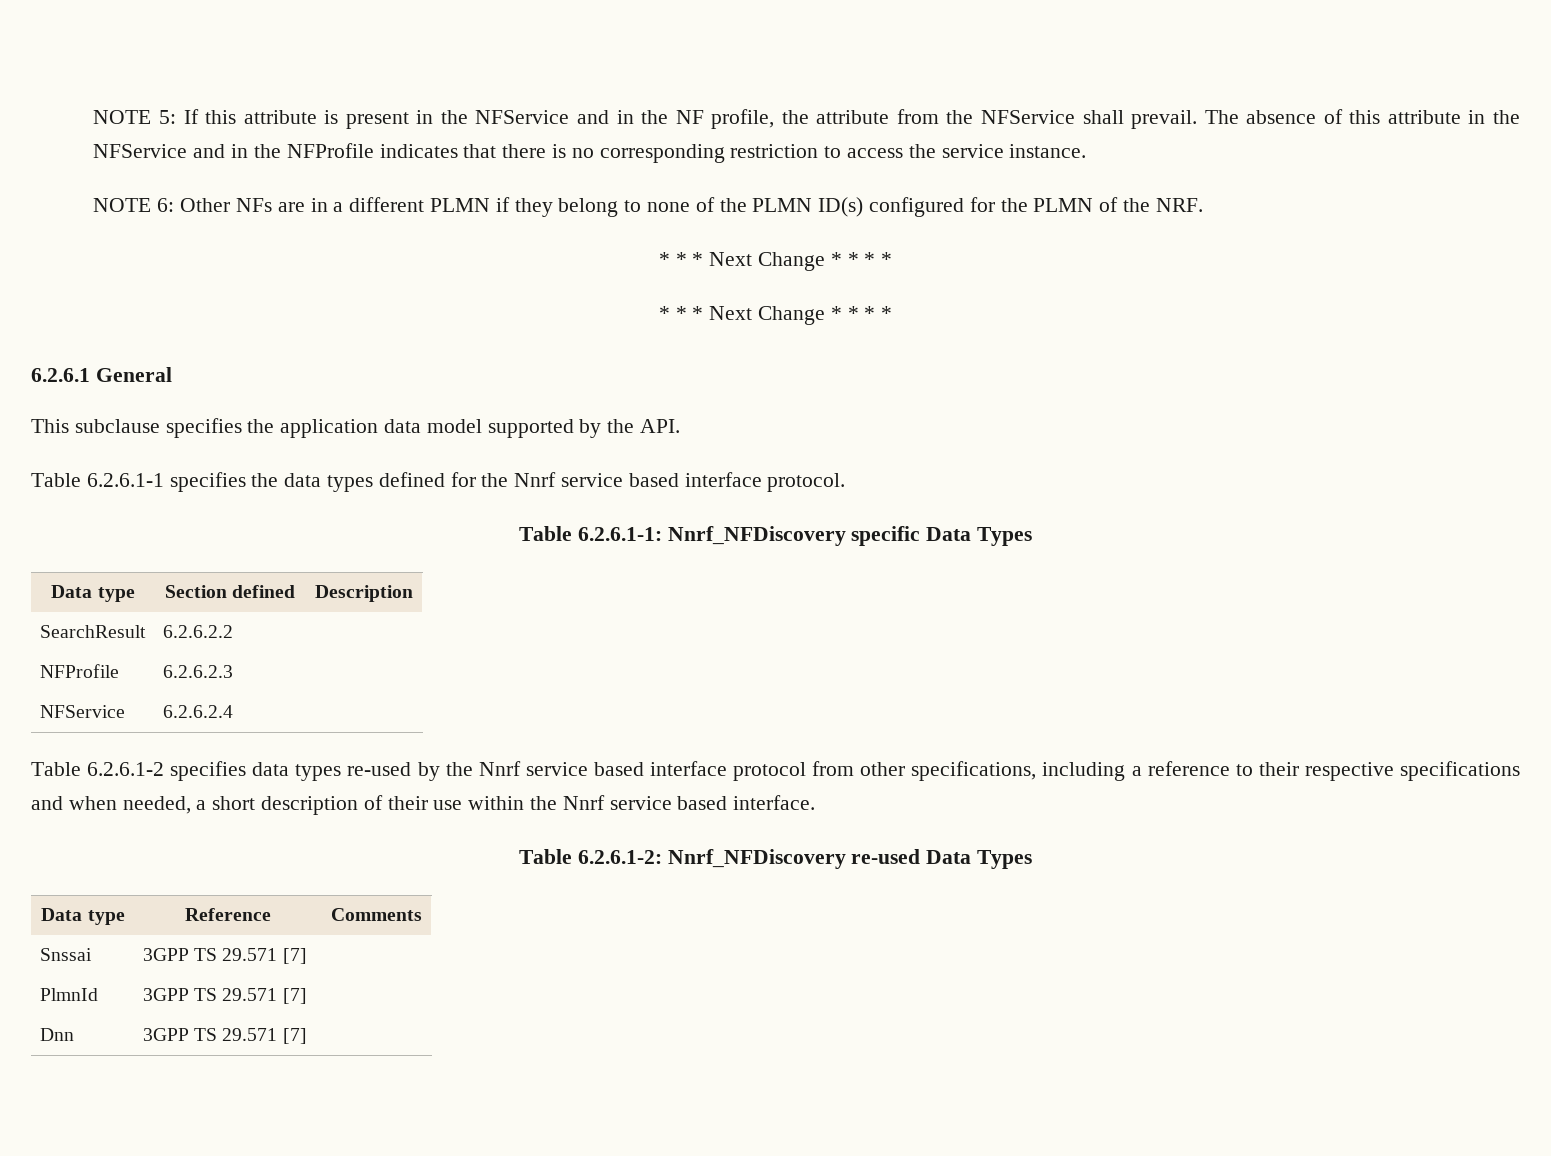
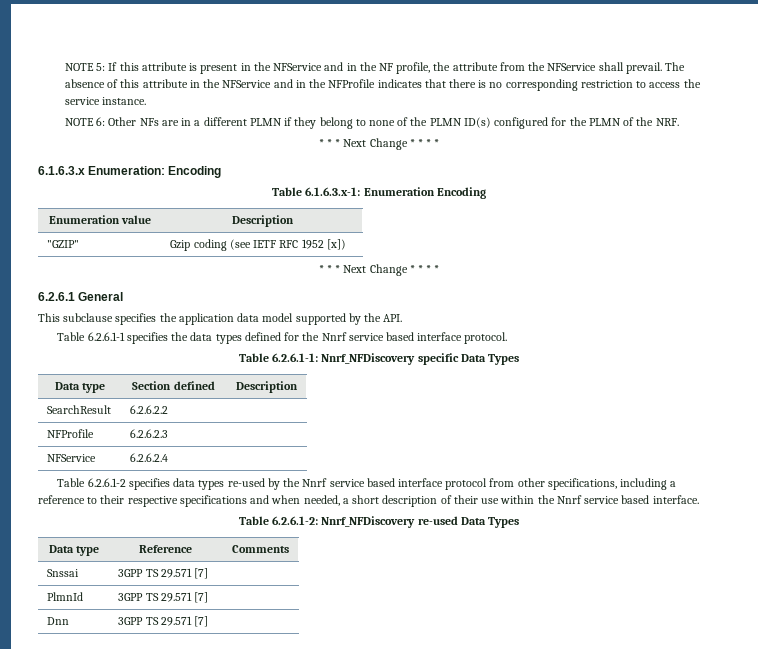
+ 6.1.6.3.x Enumeration: Encoding
+ Table 6.1.6.3.x-1: Enumeration Encoding
+ Enumeration value | Description
+ "GZIP" | Gzip coding (see IETF RFC 1952 [x])

